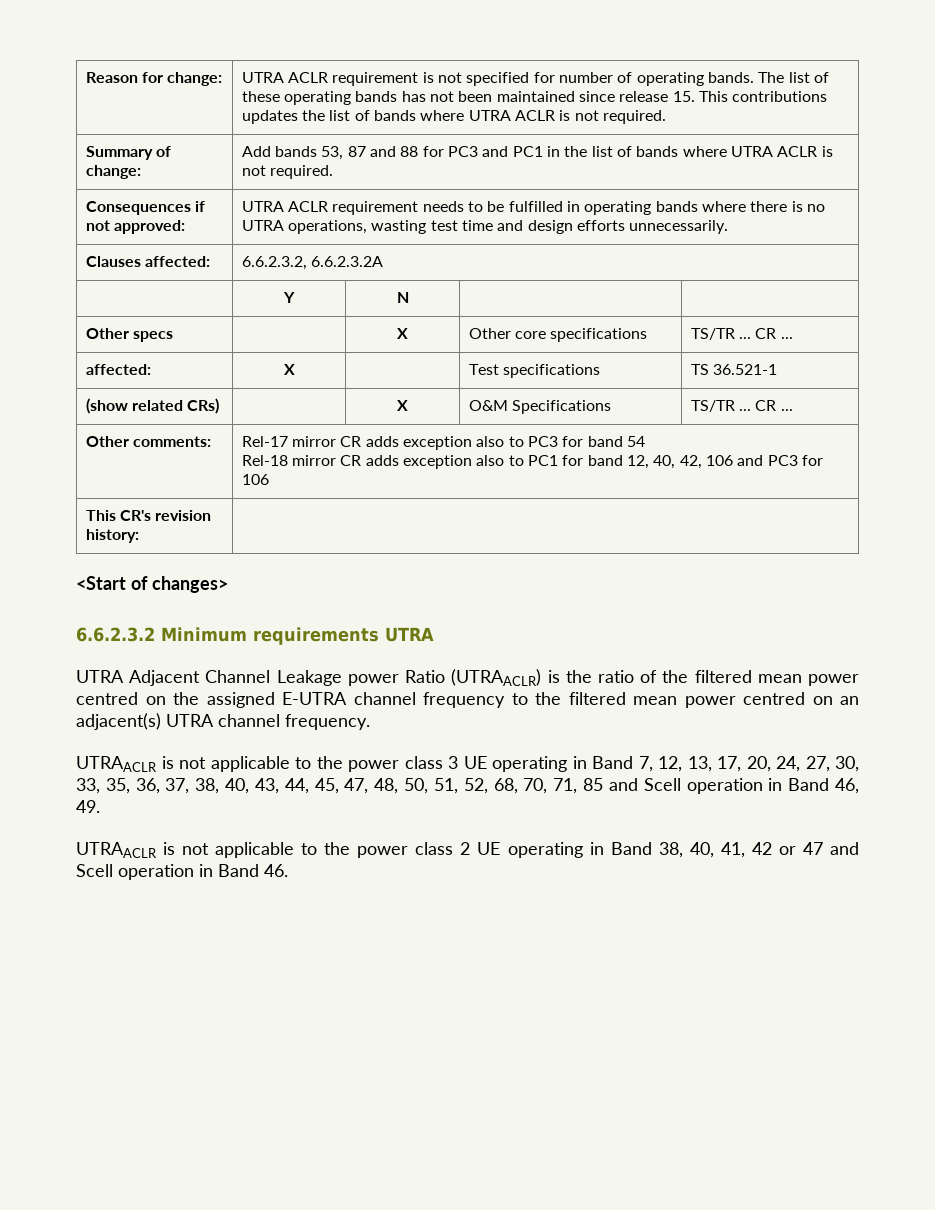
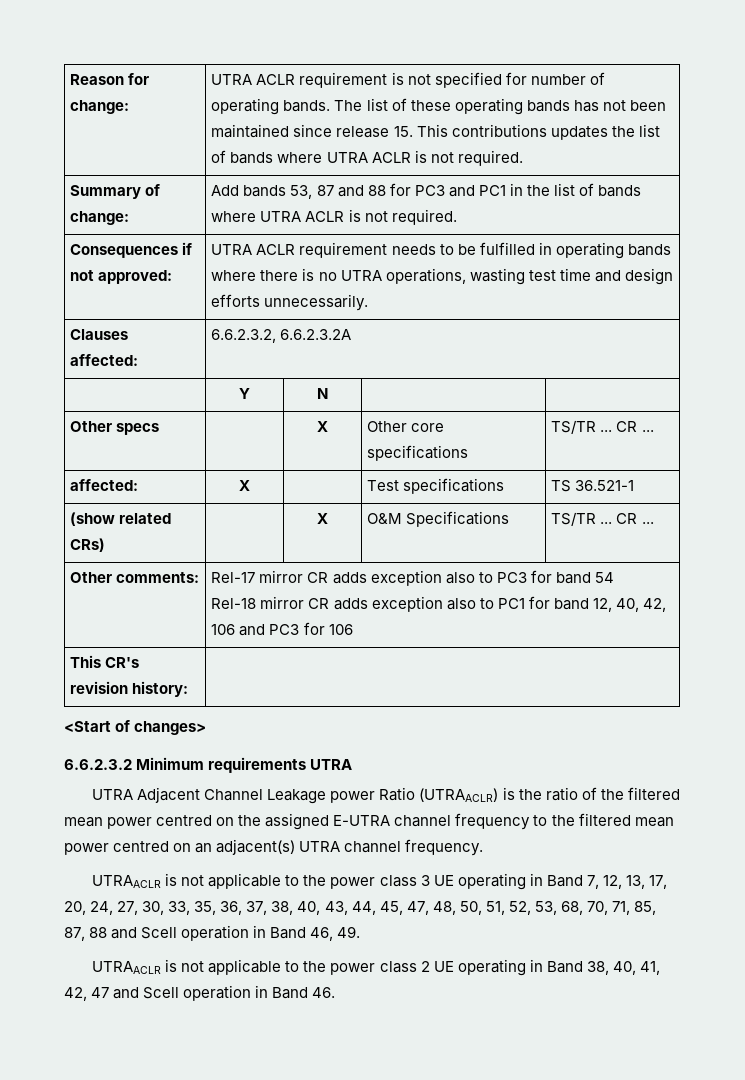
- UTRAACLR is not applicable to the power class 3 UE operating in Band 7, 12, 13, 17, 20, 24, 27, 30, 33, 35, 36, 37, 38, 40, 43, 44, 45, 47, 48, 50, 51, 52, 68, 70, 71, 85 and Scell operation in Band 46, 49.
+ UTRAACLR is not applicable to the power class 3 UE operating in Band 7, 12, 13, 17, 20, 24, 27, 30, 33, 35, 36, 37, 38, 40, 43, 44, 45, 47, 48, 50, 51, 52, 53, 68, 70, 71, 85, 87, 88 and Scell operation in Band 46, 49.
- UTRAACLR is not applicable to the power class 2 UE operating in Band 38, 40, 41, 42 or 47 and Scell operation in Band 46.
+ UTRAACLR is not applicable to the power class 2 UE operating in Band 38, 40, 41, 42, 47 and Scell operation in Band 46.

